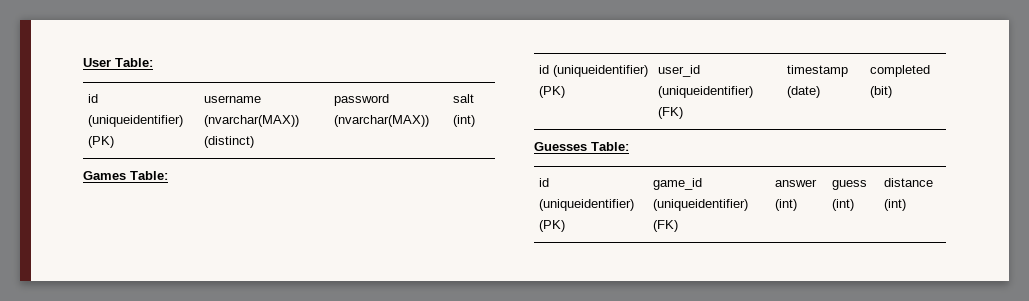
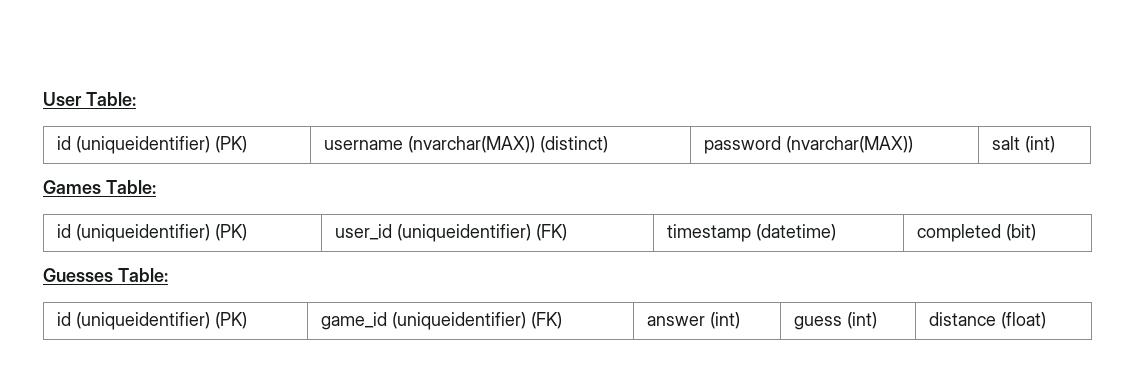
- id (uniqueidentifier) (PK) | user_id (uniqueidentifier) (FK) | timestamp (date) | completed (bit)
+ id (uniqueidentifier) (PK) | user_id (uniqueidentifier) (FK) | timestamp (datetime) | completed (bit)
- id (uniqueidentifier) (PK) | game_id (uniqueidentifier) (FK) | answer (int) | guess (int) | distance (int)
+ id (uniqueidentifier) (PK) | game_id (uniqueidentifier) (FK) | answer (int) | guess (int) | distance (float)

